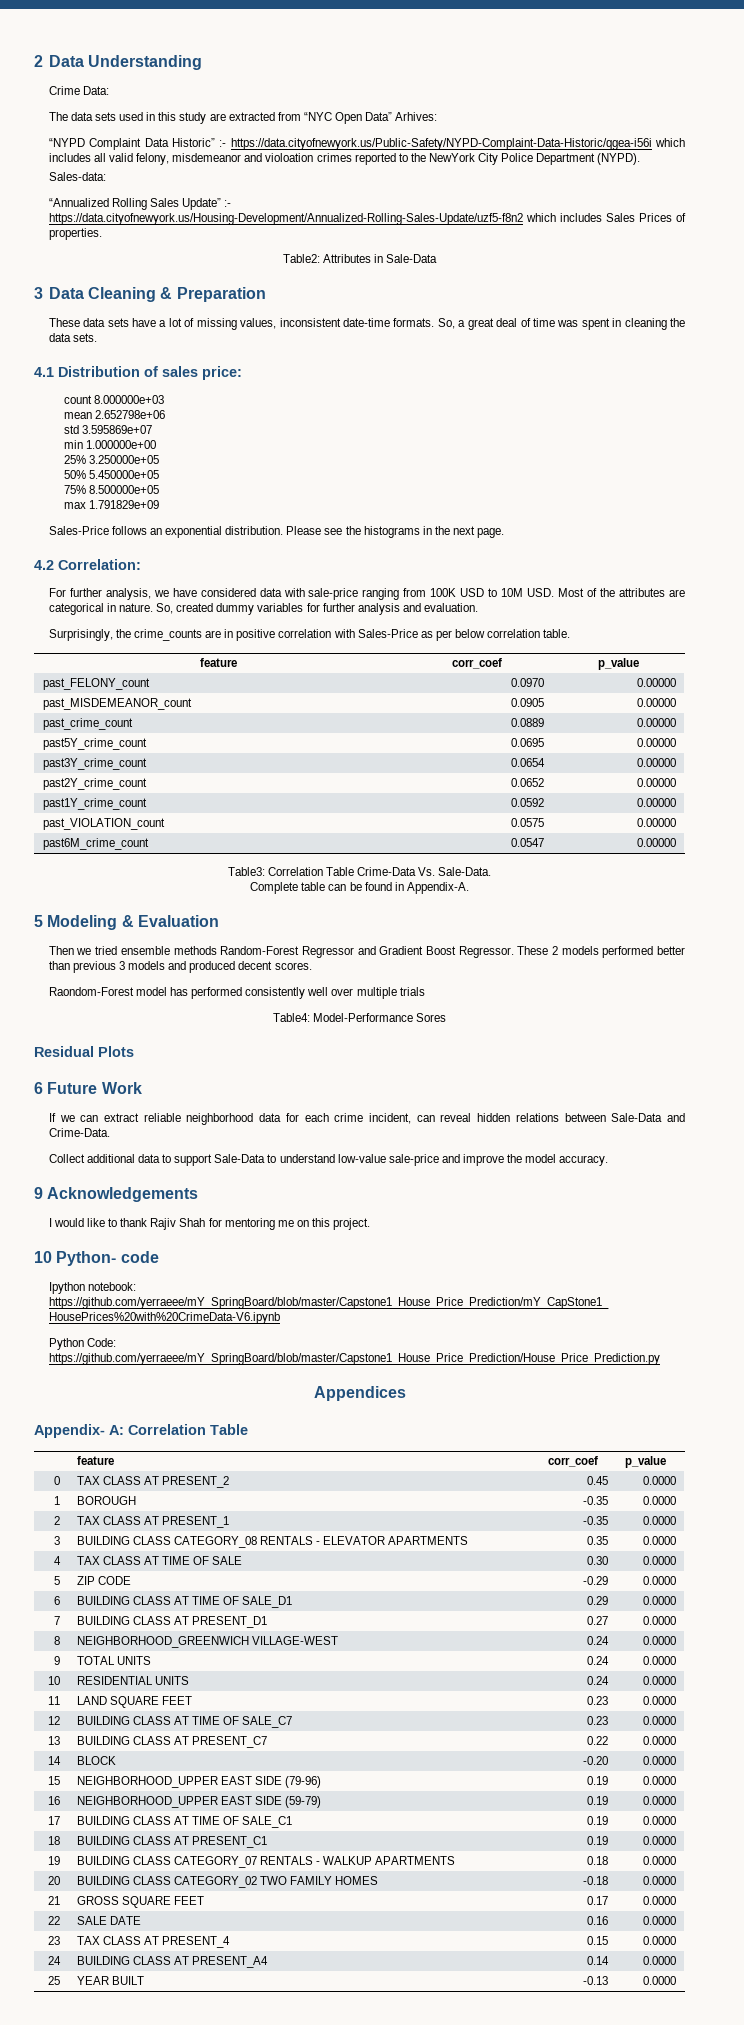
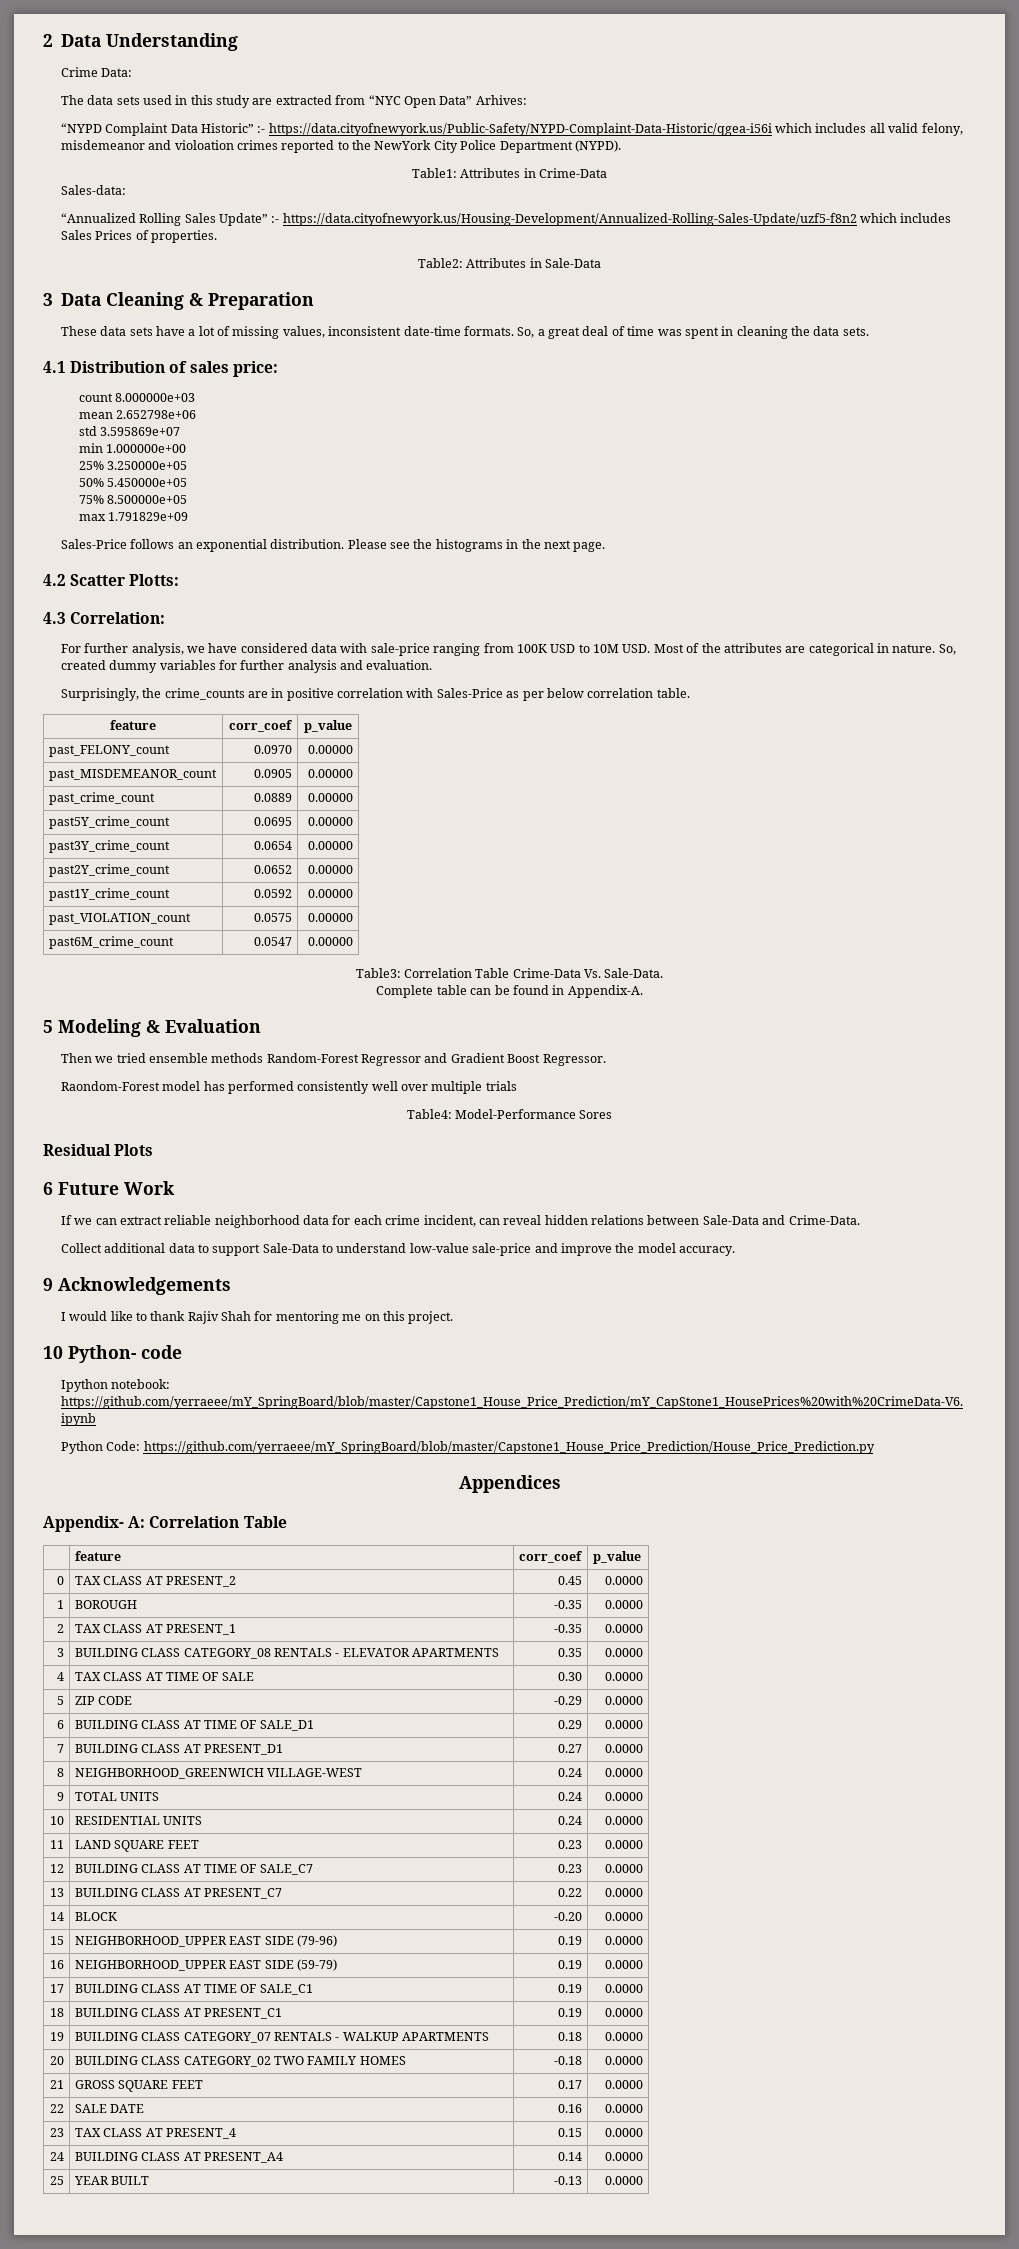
+ Table1: Attributes in Crime-Data
- 4.2 Correlation:
+ 4.2 Scatter Plotts:
+ 4.3 Correlation:
- These 2 models performed better than previous 3 models and produced decent scores.

